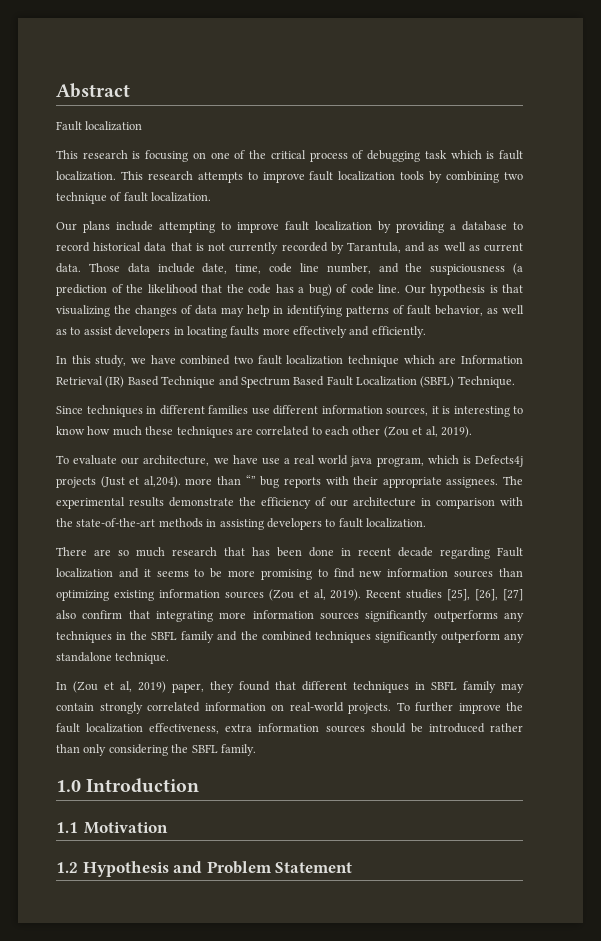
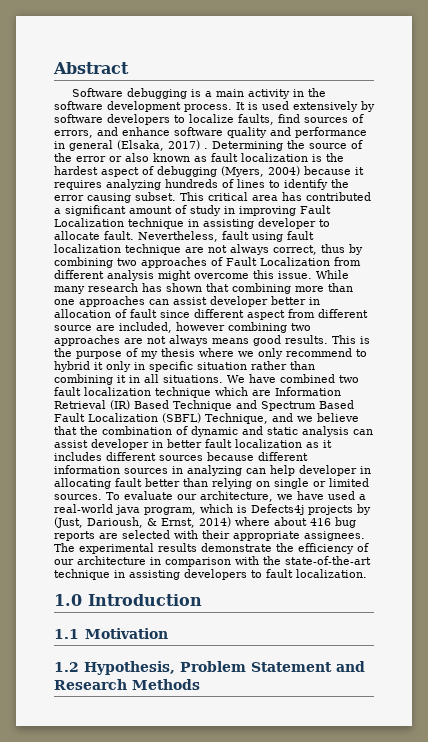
  Abstract
- Fault localization
- This research is focusing on one of the critical process of debugging task which is fault localization. This research attempts to improve fault localization tools by combining two technique of fault localization.
- Our plans include attempting to improve fault localization by providing a database to record historical data that is not currently recorded by Tarantula, and as well as current data. Those data include date, time, code line number, and the suspiciousness (a prediction of the likelihood that the code has a bug) of code line. Our hypothesis is that visualizing the changes of data may help in identifying patterns of fault behavior, as well as to assist developers in locating faults more effectively and efficiently.
- In this study, we have combined two fault localization technique which are Information Retrieval (IR) Based Technique and Spectrum Based Fault Localization (SBFL) Technique.
- Since techniques in different families use different information sources, it is interesting to know how much these techniques are correlated to each other (Zou et al, 2019).
- To evaluate our architecture, we have use a real world java program, which is Defects4j projects (Just et al,204). more than “” bug reports with their appropriate assignees.
+ Software debugging is a main activity in the software development process. It is used extensively by software developers to localize faults, find sources of errors, and enhance software quality and performance in general (Elsaka, 2017) . Determining the source of the error or also known as fault localization is the hardest aspect of debugging (Myers, 2004) because it requires analyzing hundreds of lines to identify the error causing subset. This critical area has contributed a significant amount of study in improving Fault Localization technique in assisting developer to allocate fault. Nevertheless, fault using fault localization technique are not always correct, thus by combining two approaches of Fault Localization from different analysis might overcome this issue. While many research has shown that combining more than one approaches can assist developer better in allocation of fault since different aspect from different source are included, however combining two approaches are not always means good results. This is the purpose of my thesis where we only recommend to hybrid it only in specific situation rather than combining it in all situations. We have combined two fault localization technique which are Information Retrieval (IR) Based Technique and Spectrum Based Fault Localization (SBFL) Technique, and we believe that the combination of dynamic and static analysis can assist developer in better fault localization as it includes different sources because different information sources in analyzing can help developer in allocating fault better than relying on single or limited sources. To evaluate our architecture, we have used a real-world java program, which is Defects4j projects by (Just, Darioush, & Ernst, 2014) where about 416 bug reports are selected with their appropriate assignees.
- The experimental results demonstrate the efficiency of our architecture in comparison with the state-of-the-art methods in assisting developers to fault localization.
+ The experimental results demonstrate the efficiency of our architecture in comparison with the state-of-the-art technique in assisting developers to fault localization.
- There are so much research that has been done in recent decade regarding Fault localization and it seems to be more promising to find new information sources than optimizing existing information sources (Zou et al, 2019). Recent studies [25], [26], [27] also confirm that integrating more information sources significantly outperforms any techniques in the SBFL family and the combined techniques significantly outperform any standalone technique.
- In (Zou et al, 2019) paper, they found that different techniques in SBFL family may contain strongly correlated information on real-world projects. To further improve the fault localization effectiveness, extra information sources should be introduced rather than only considering the SBFL family.
- 1.2 Hypothesis and Problem Statement
+ 1.2 Hypothesis, Problem Statement and Research Methods

